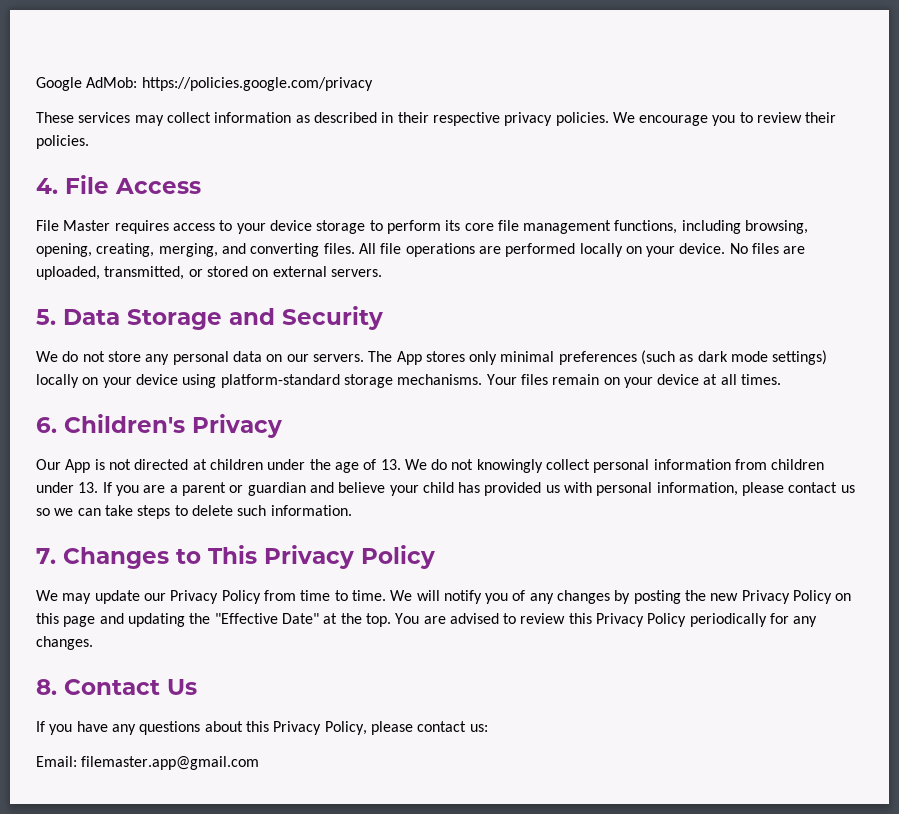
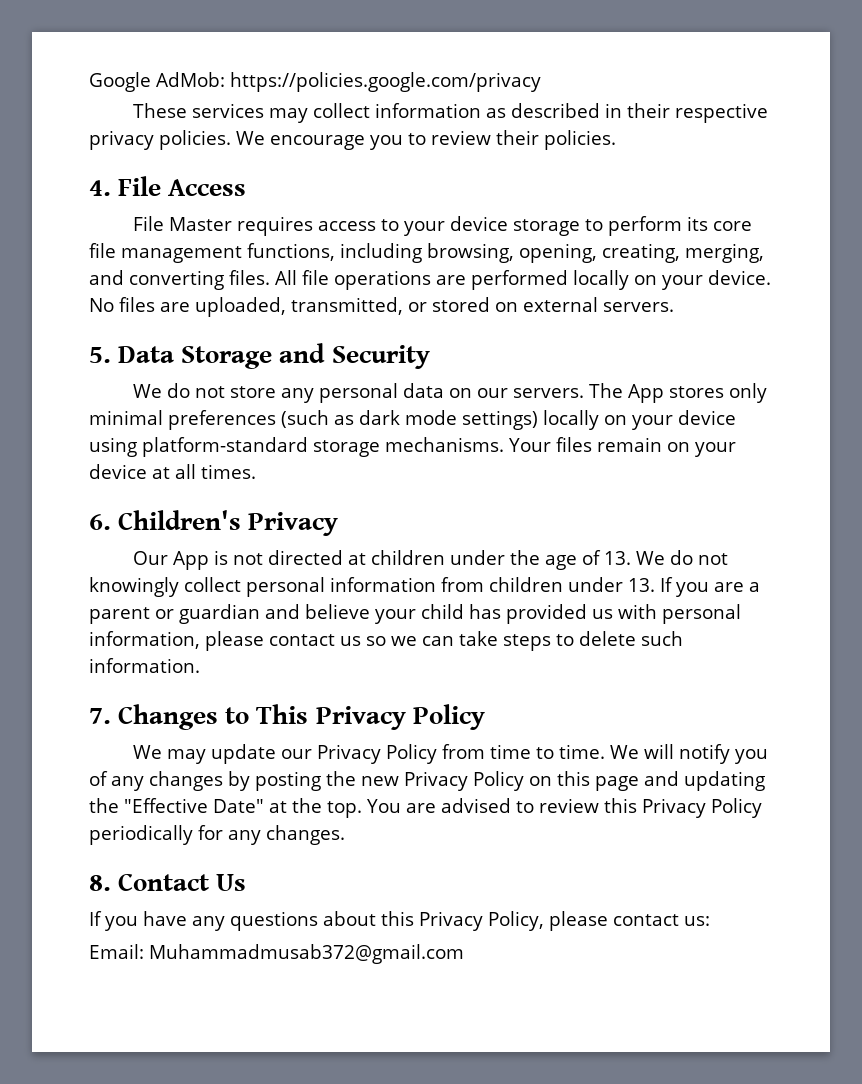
- Email: filemaster.app@gmail.com
+ Email: Muhammadmusab372@gmail.com

